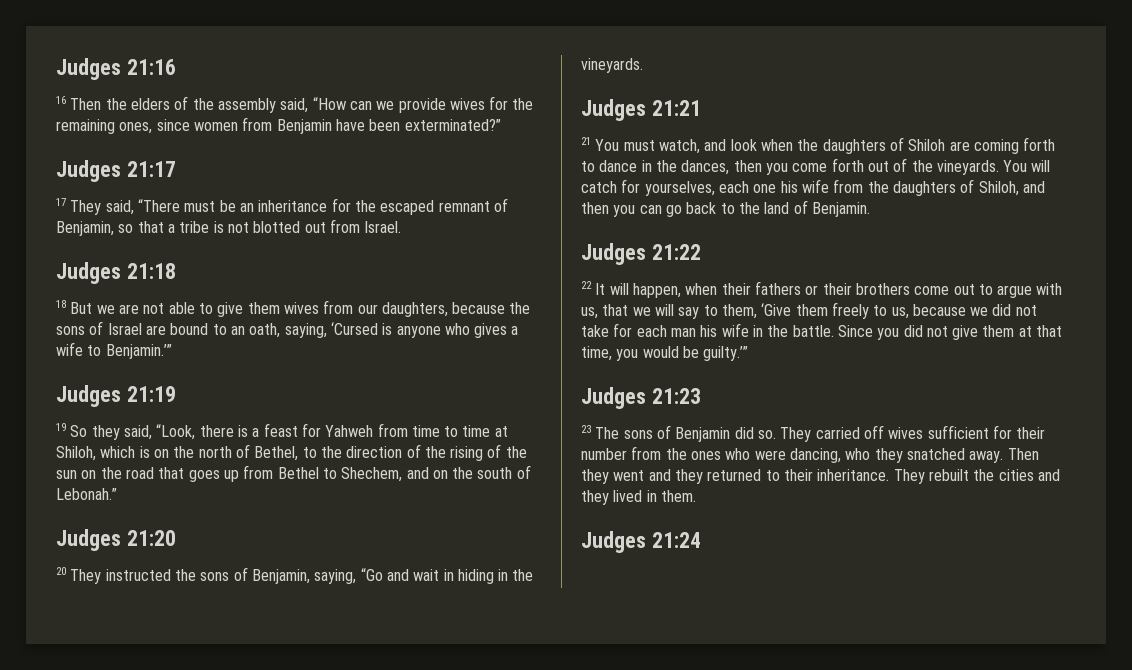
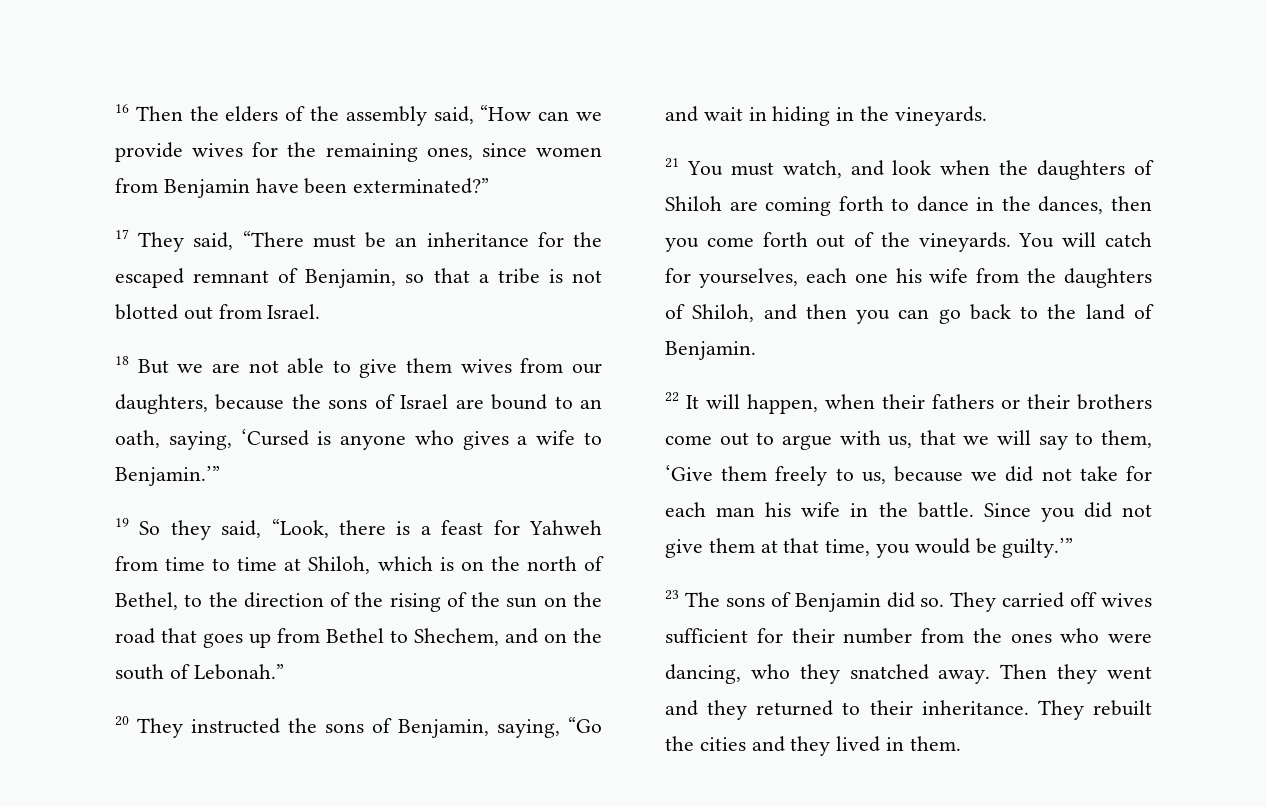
- Judges 21:16
- Judges 21:17
- Judges 21:18
- Judges 21:19
- Judges 21:20
- Judges 21:21
- Judges 21:22
- Judges 21:23
- Judges 21:24

